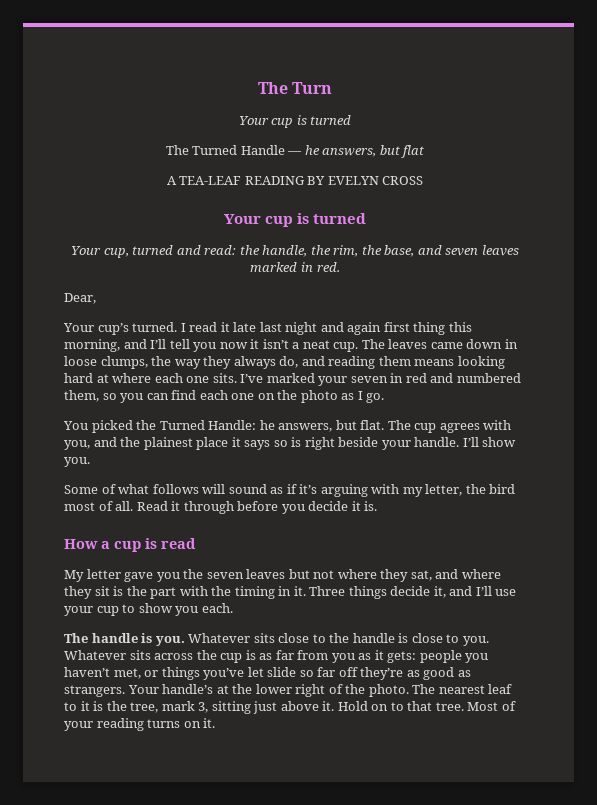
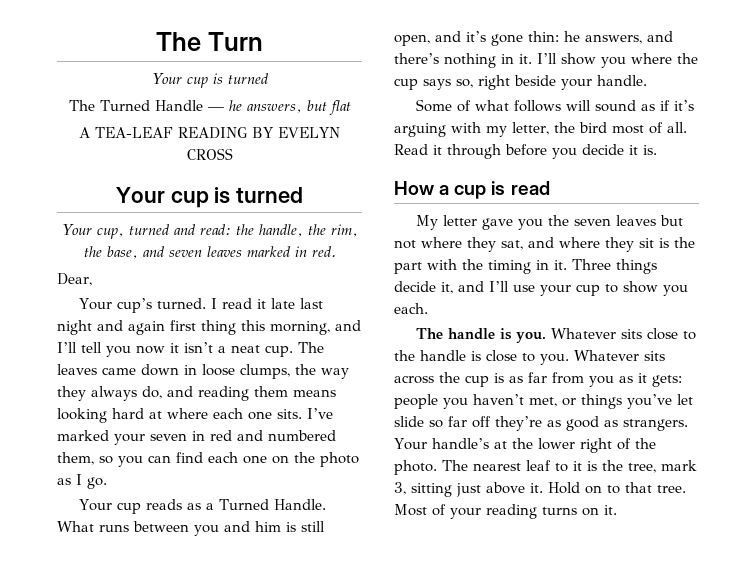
- You picked the Turned Handle: he answers, but flat. The cup agrees with you, and the plainest place it says so is right beside your handle. I’ll show you.
+ Your cup reads as a Turned Handle. What runs between you and him is still open, and it’s gone thin: he answers, and there’s nothing in it. I’ll show you where the cup says so, right beside your handle.

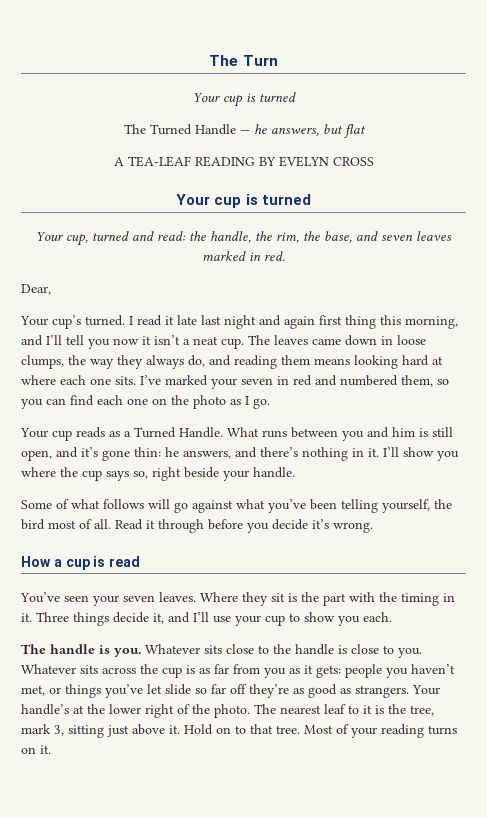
- Some of what follows will sound as if it’s arguing with my letter, the bird most of all.
+ Some of what follows will go against what you’ve been telling yourself, the bird most of all.
- Read it through before you decide it is.
+ Read it through before you decide it’s wrong.
- My letter gave you the seven leaves but not where they sat, and where they sit is the part with the timing in it.
+ You’ve seen your seven leaves. Where they sit is the part with the timing in it.

